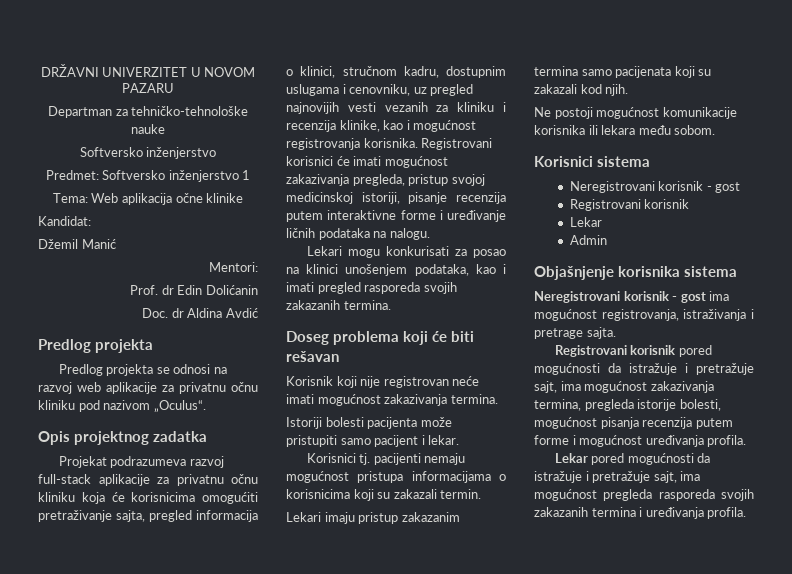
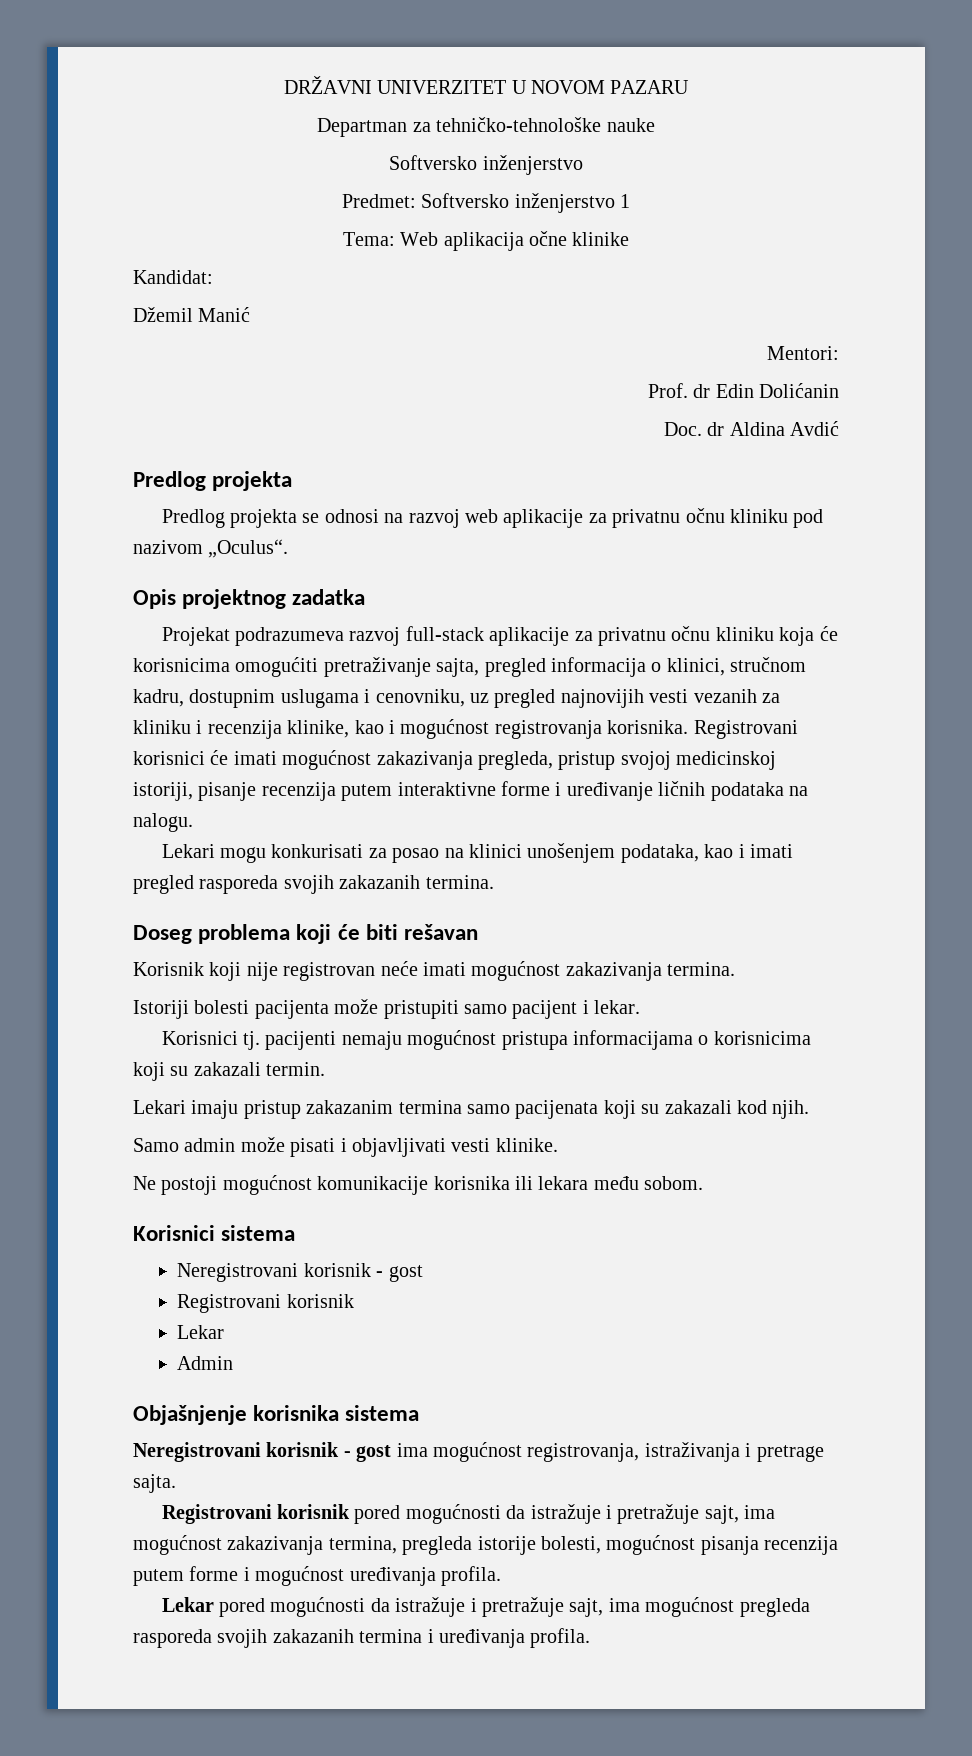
+ Samo admin može pisati i objavljivati vesti klinike.

